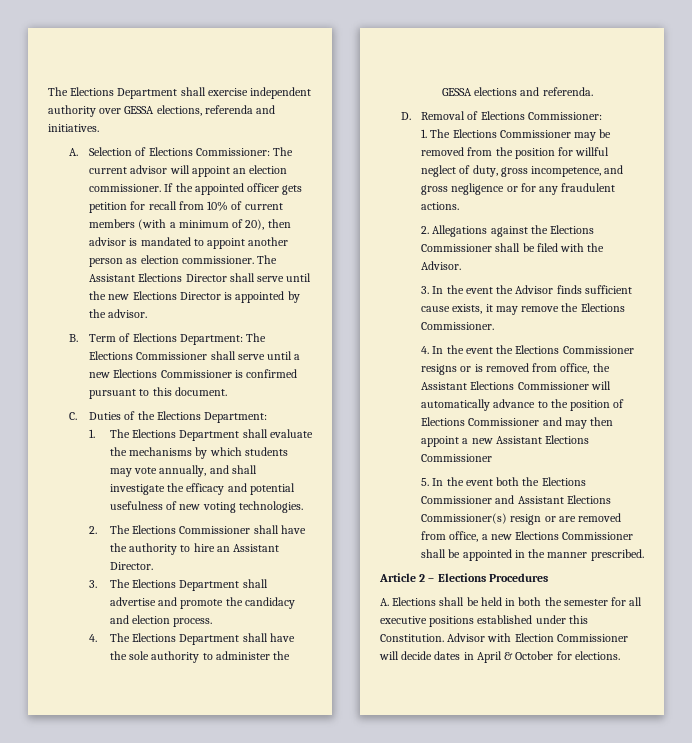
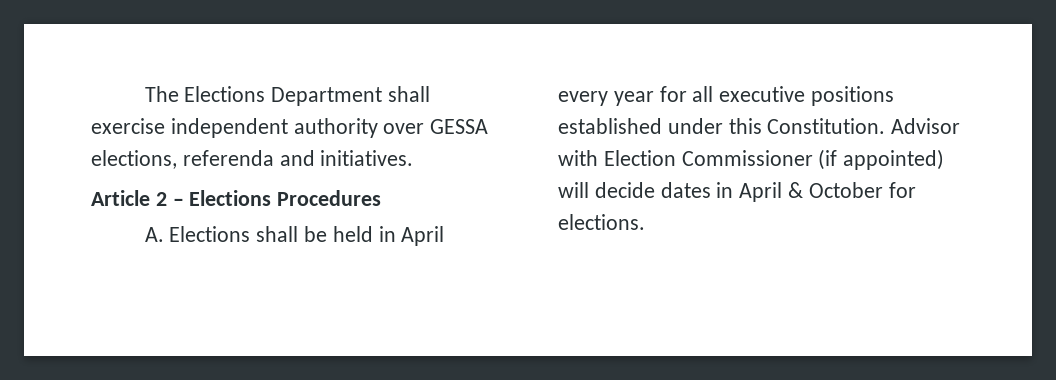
- A. Selection of Elections Commissioner: The current advisor will appoint an election commissioner. If the appointed officer gets petition for recall from 10% of current members (with a minimum of 20), then advisor is mandated to appoint another person as election commissioner. The Assistant Elections Director shall serve until the new Elections Director is appointed by the advisor.
- B. Term of Elections Department: The Elections Commissioner shall serve until a new Elections Commissioner is confirmed pursuant to this document.
- C. Duties of the Elections Department:
- 1. The Elections Department shall evaluate the mechanisms by which students may vote annually, and shall investigate the efficacy and potential usefulness of new voting technologies.
- 2. The Elections Commissioner shall have the authority to hire an Assistant Director.
- 3. The Elections Department shall advertise and promote the candidacy and election process.
- 4. The Elections Department shall have the sole authority to administer the GESSA elections and referenda.
- D. Removal of Elections Commissioner:
- 1. The Elections Commissioner may be removed from the position for willful neglect of duty, gross incompetence, and gross negligence or for any fraudulent actions.
- 2. Allegations against the Elections Commissioner shall be filed with the Advisor.
- 3. In the event the Advisor finds sufficient cause exists, it may remove the Elections Commissioner.
- 4. In the event the Elections Commissioner resigns or is removed from office, the Assistant Elections Commissioner will automatically advance to the position of Elections Commissioner and may then appoint a new Assistant Elections Commissioner
- 5. In the event both the Elections Commissioner and Assistant Elections Commissioner(s) resign or are removed from office, a new Elections Commissioner shall be appointed in the manner prescribed.
- A. Elections shall be held in both the semester for all executive positions established under this Constitution.
+ A. Elections shall be held in April every year for all executive positions established under this Constitution.
- Advisor with Election Commissioner will decide dates in April & October for elections.
+ Advisor with Election Commissioner (if appointed) will decide dates in April & October for elections.

